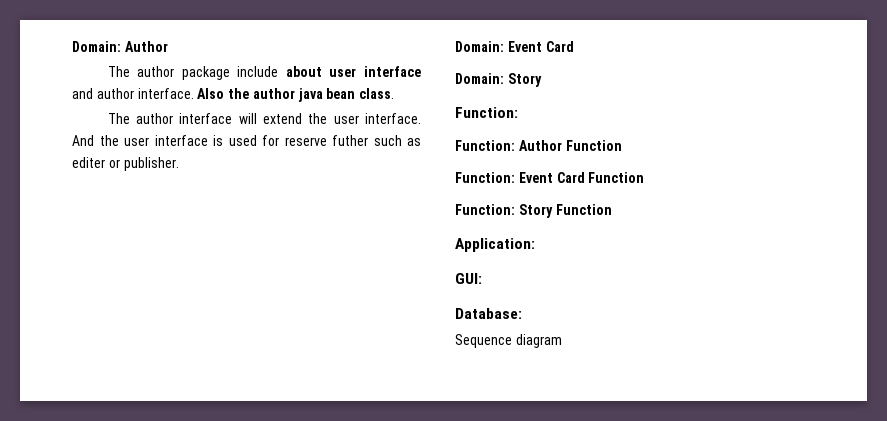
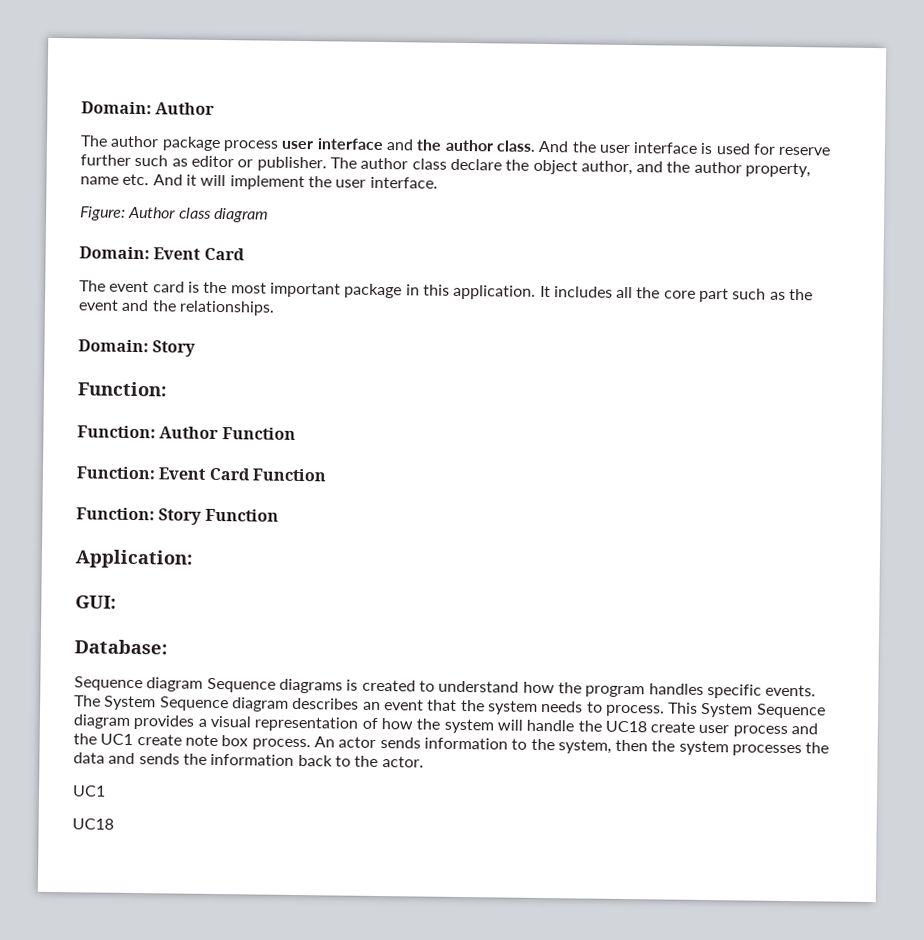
- The author package include about user interface and author interface. Also the author java bean class.
- The author interface will extend the user interface.
+ The author package process user interface and the author class.
- And the user interface is used for reserve futher such as editer or publisher.
+ And the user interface is used for reserve further such as editor or publisher. The author class declare the object author, and the author property, name etc. And it will implement the user interface.
+ Figure: Author class diagram
  Domain: Event Card
+ The event card is the most important package in this application. It includes all the core part such as the event and the relationships.
- Sequence diagram
+ Sequence diagram Sequence diagrams is created to understand how the program handles specific events. The System Sequence diagram describes an event that the system needs to process. This System Sequence diagram provides a visual representation of how the system will handle the UC18 create user process and the UC1 create note box process. An actor sends information to the system, then the system processes the data and sends the information back to the actor.
+ UC1
+ UC18

